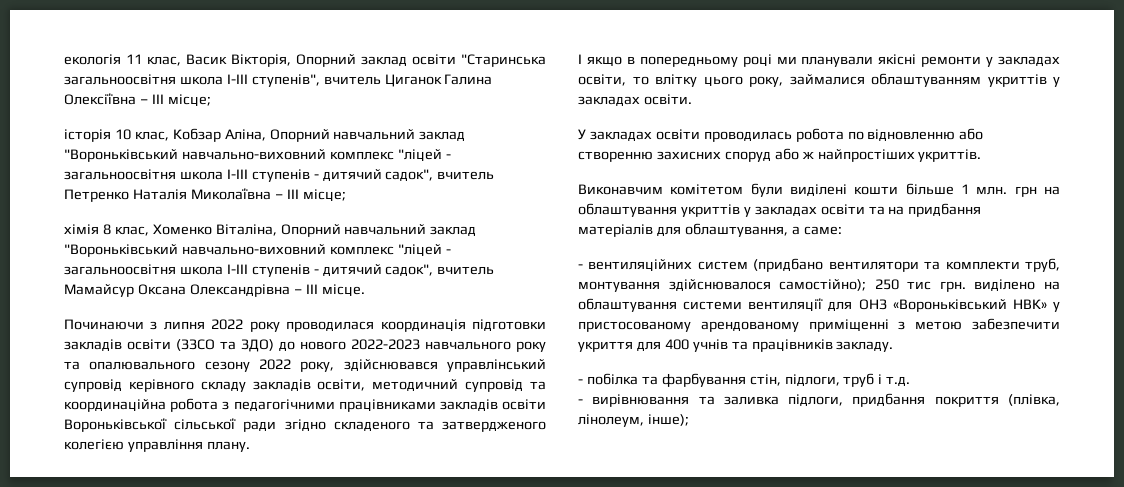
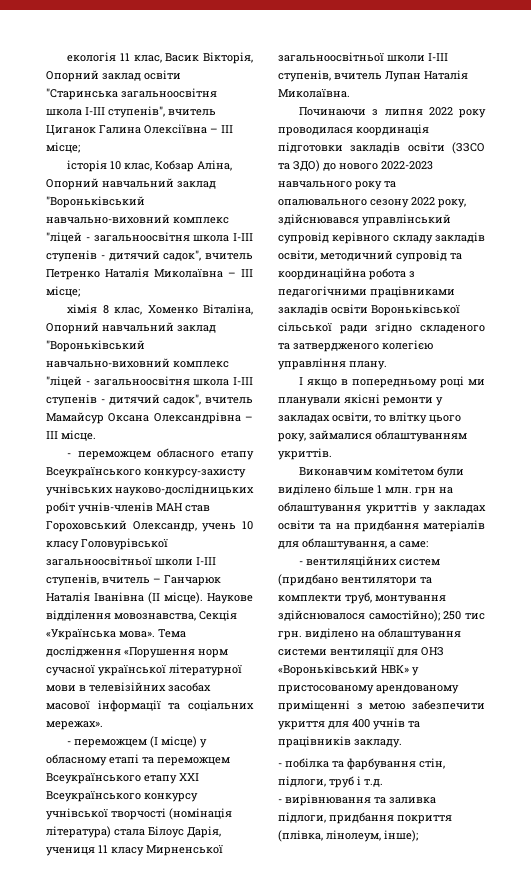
+ - переможцем обласного етапу Всеукраїнського конкурсу-захисту учнівських науково-дослідницьких робіт учнів-членів МАН став Гороховський Олександр, учень 10 класу Головурівської загальноосвітньої школи І-ІІІ ступенів, вчитель – Ганчарюк Наталія Іванівна (ІІ місце). Наукове відділення мовознавства, Секція «Українська мова». Тема дослідження «Порушення норм сучасної української літературної мови в телевізійних засобах масової інформації та соціальних мережах».
+ - переможцем (І місце) у обласному етапі та переможцем Всеукраїнського етапу ХXІ Всеукраїнського конкурсу учнівської творчості (номінація література) стала Білоус Дарія, учениця 11 класу Мирненської загальноосвітньої школи І-ІІІ ступенів, вчитель Лупан Наталія Миколаївна.
- І якщо в попередньому році ми планували якісні ремонти у закладах освіти, то влітку цього року, займалися облаштуванням укриттів у закладах освіти.
- У закладах освіти проводилась робота по відновленню або створенню захисних споруд або ж найпростіших укриттів.
+ І якщо в попередньому році ми планували якісні ремонти у закладах освіти, то влітку цього року, займалися облаштуванням укриттів.
- Виконавчим комітетом були виділені кошти більше 1 млн. грн на облаштування укриттів у закладах освіти та на придбання матеріалів для облаштування, а саме:
+ Виконавчим комітетом були виділено більше 1 млн. грн на облаштування укриттів у закладах освіти та на придбання матеріалів для облаштування, а саме:

